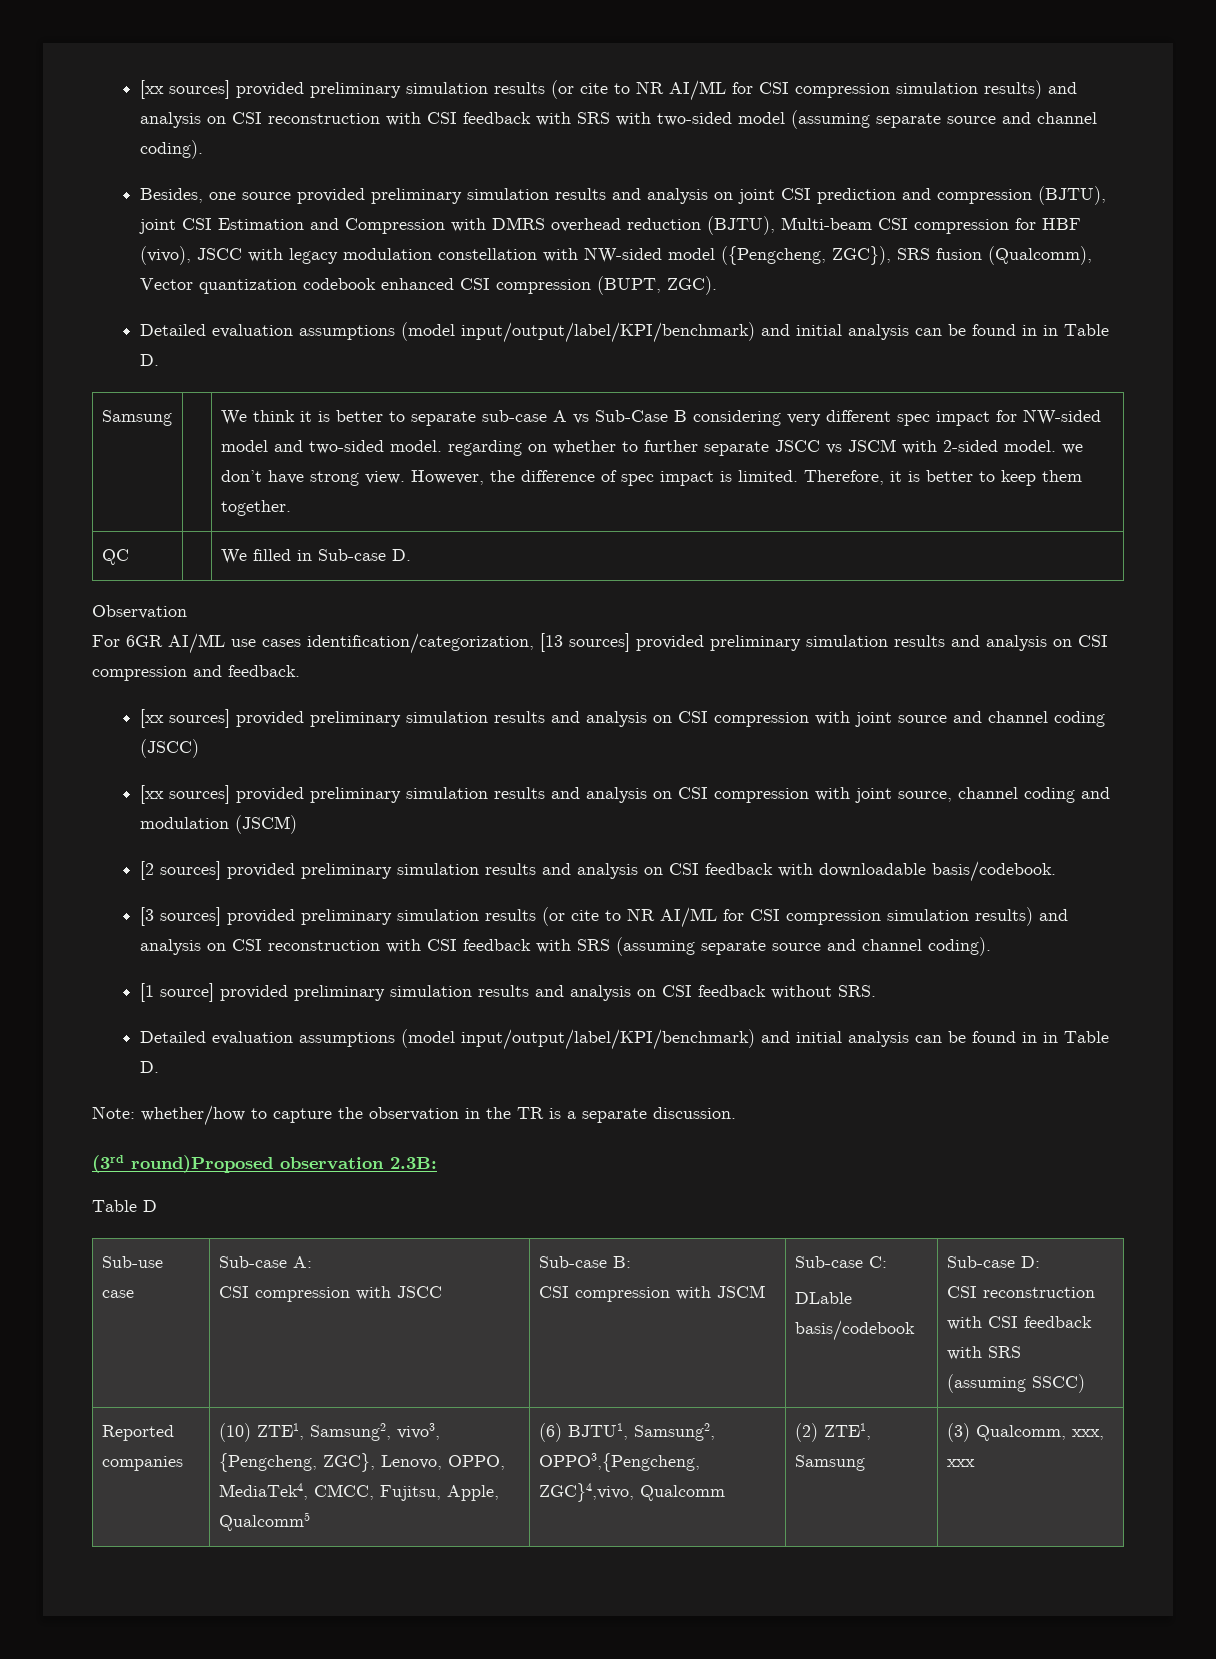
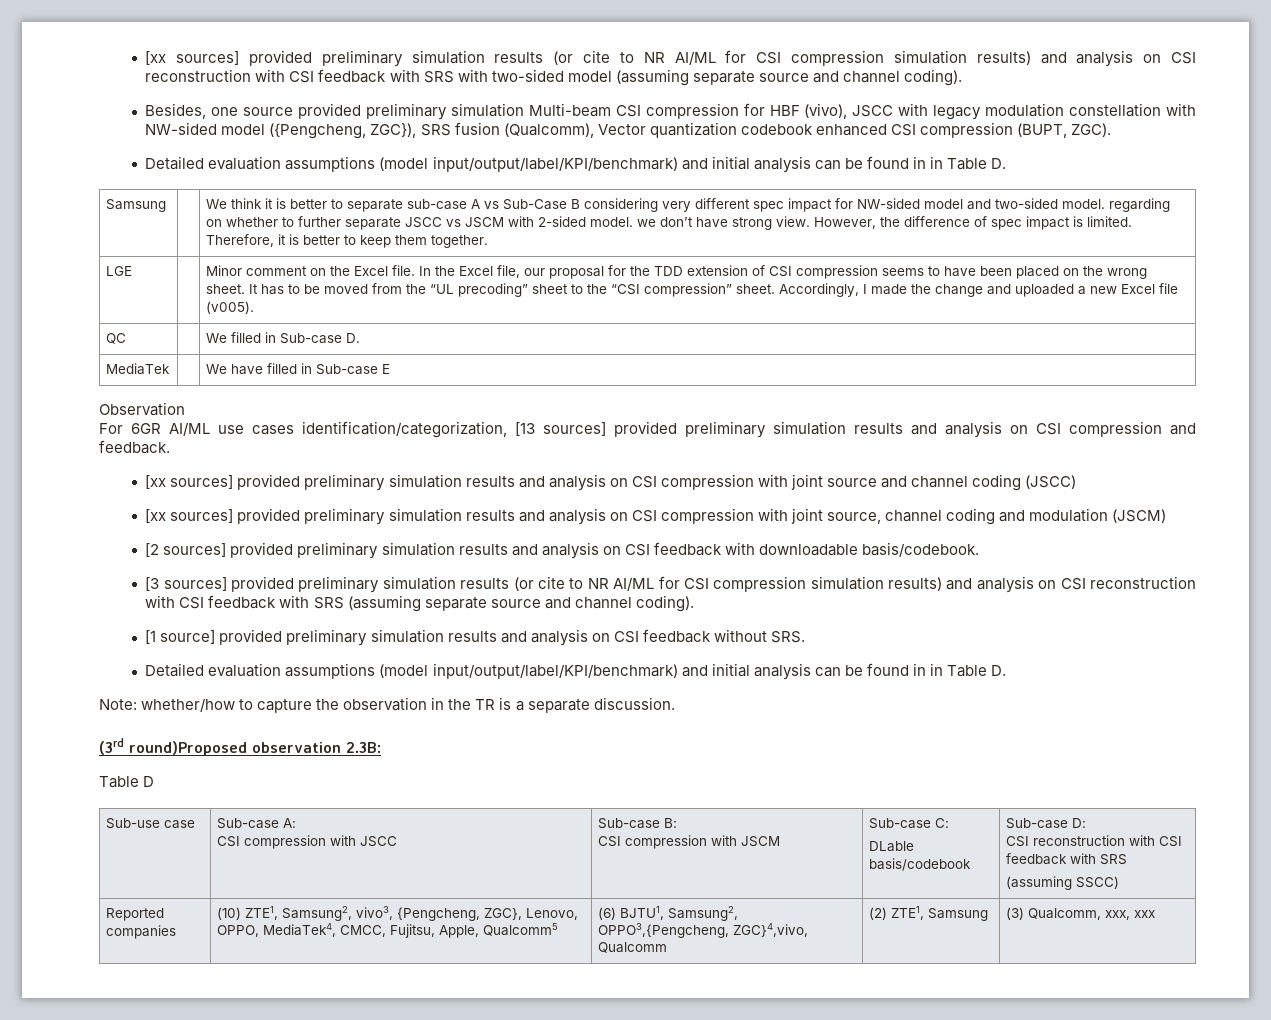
- Besides, one source provided preliminary simulation results and analysis on joint CSI prediction and compression (BJTU), joint CSI Estimation and Compression with DMRS overhead reduction (BJTU), Multi-beam CSI compression for HBF (vivo), JSCC with legacy modulation constellation with NW-sided model ({Pengcheng, ZGC}), SRS fusion (Qualcomm), Vector quantization codebook enhanced CSI compression (BUPT, ZGC).
+ Besides, one source provided preliminary simulation Multi-beam CSI compression for HBF (vivo), JSCC with legacy modulation constellation with NW-sided model ({Pengcheng, ZGC}), SRS fusion (Qualcomm), Vector quantization codebook enhanced CSI compression (BUPT, ZGC).
+ LGE | | Minor comment on the Excel file. In the Excel file, our proposal for the TDD extension of CSI compression seems to have been placed on the wrong sheet. It has to be moved from the “UL precoding” sheet to the “CSI compression” sheet. Accordingly, I made the change and uploaded a new Excel file (v005).
+ MediaTek | | We have filled in Sub-case E

